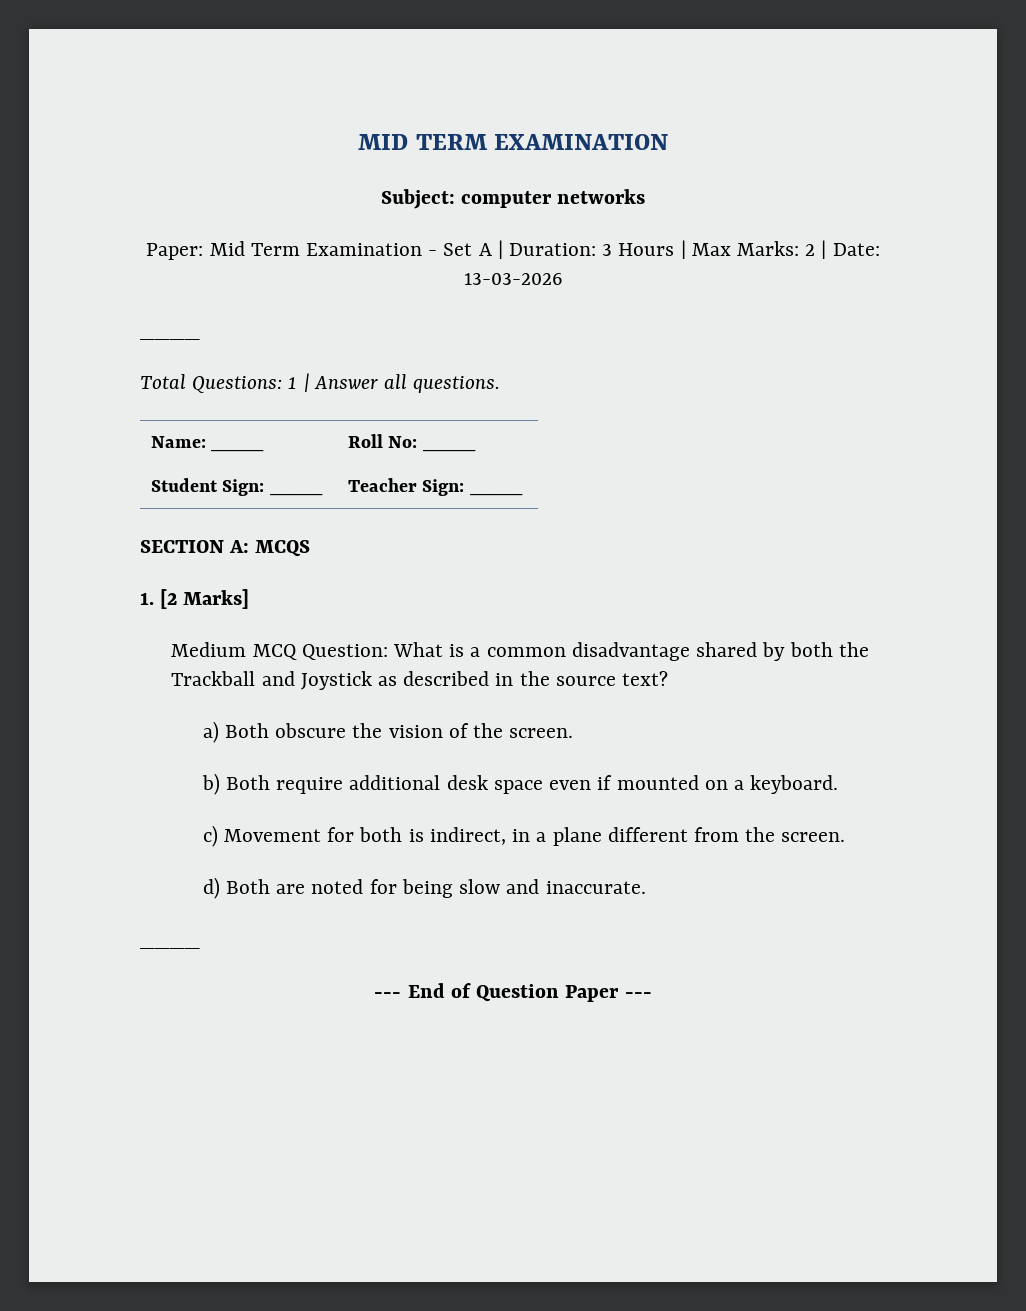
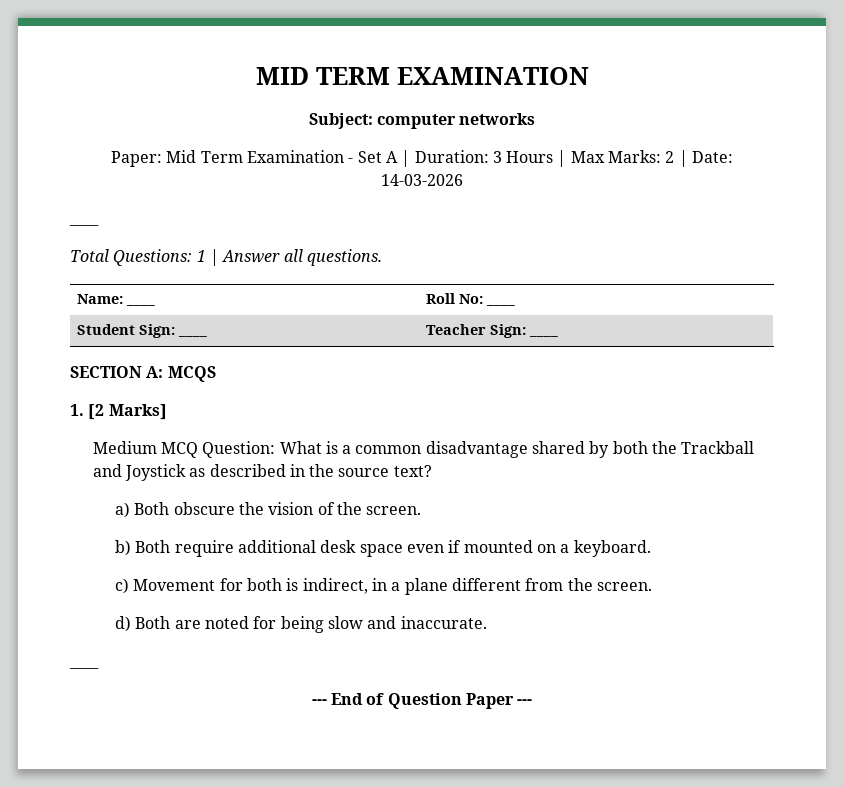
- Paper: Mid Term Examination - Set A | Duration: 3 Hours | Max Marks: 2 | Date: 13-03-2026
+ Paper: Mid Term Examination - Set A | Duration: 3 Hours | Max Marks: 2 | Date: 14-03-2026

